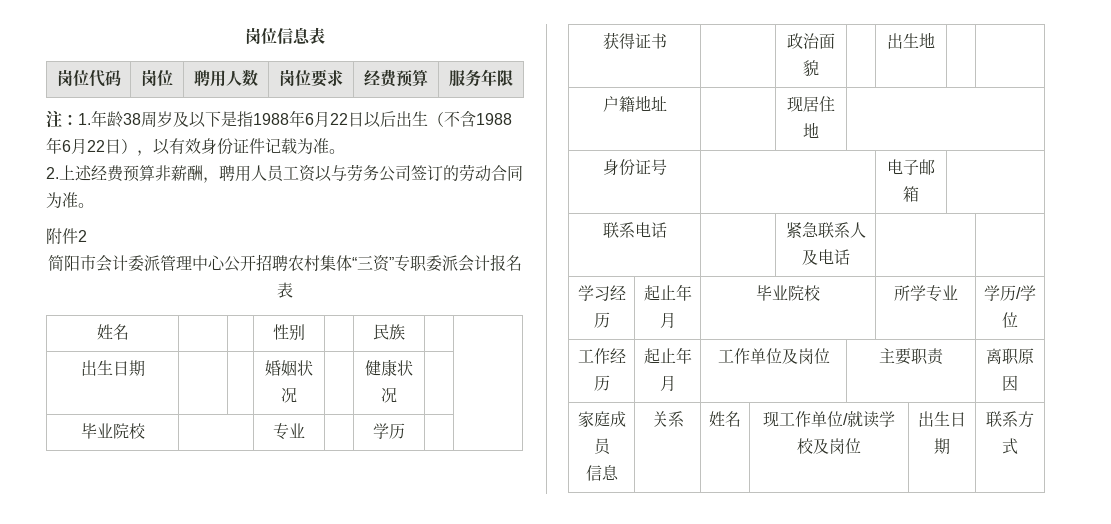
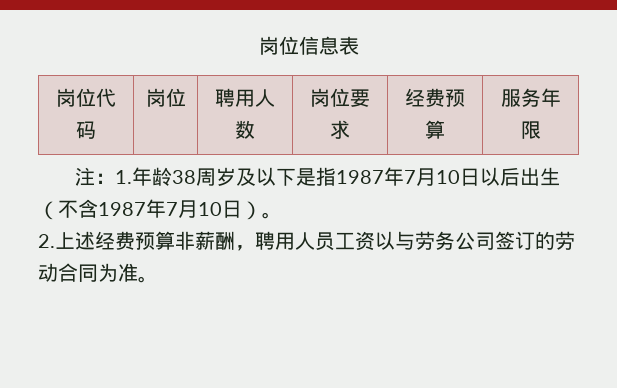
- 注：1.年龄38周岁及以下是指1988年6月22日以后出生（不含1988年6月22日），以有效身份证件记载为准。
+ 注：1.年龄38周岁及以下是指1987年7月10日以后出生（不含1987年7月10日）。
- 附件2
- 简阳市会计委派管理中心公开招聘农村集体“三资”专职委派会计报名表
- 姓名 | | | 性别 | | 民族 | |
- 出生日期 | | | 婚姻状况 | | 健康状况 | |
- 毕业院校 | | 专业 | | 学历 | |
- 获得证书 | | 政治面貌 | | 出生地 | |
- 户籍地址 | | 现居住地 |
- 身份证号 | | 电子邮箱 |
- 联系电话 | | 紧急联系人及电话 | |
- 学习经历 | 起止年月 | 毕业院校 | 所学专业 | 学历/学位
- 工作经历 | 起止年月 | 工作单位及岗位 | 主要职责 | 离职原因
- 家庭成员
- 信息 | 关系 | 姓名 | 现工作单位/就读学校及岗位 | 出生日期 | 联系方式

